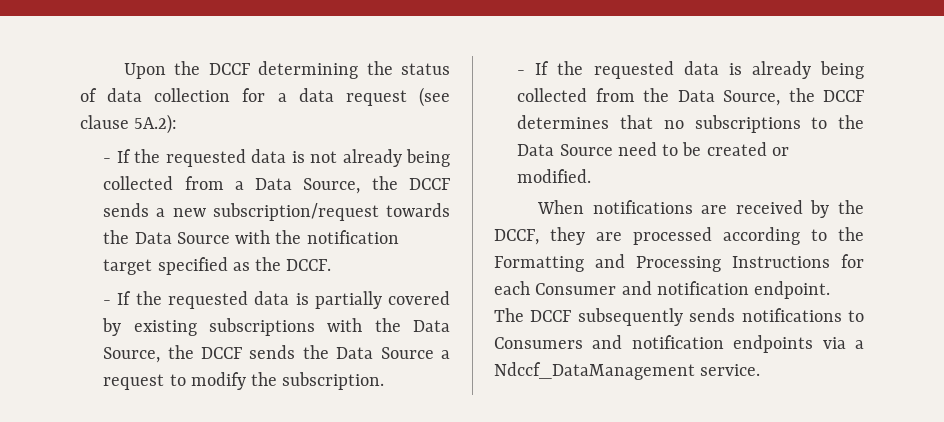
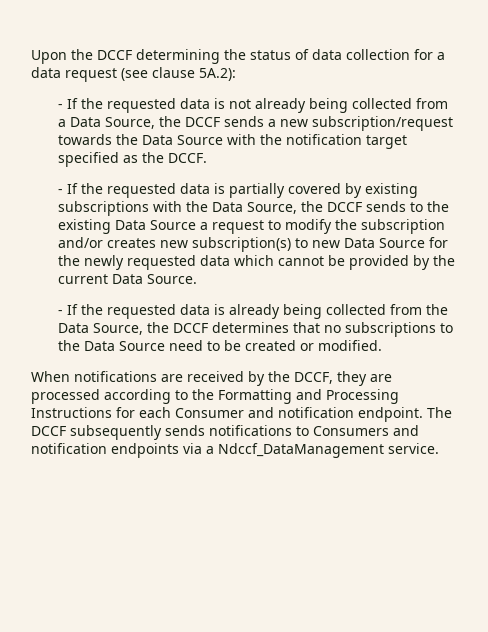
- - If the requested data is partially covered by existing subscriptions with the Data Source, the DCCF sends the Data Source a request to modify the subscription.
+ - If the requested data is partially covered by existing subscriptions with the Data Source, the DCCF sends to the existing Data Source a request to modify the subscription and/or creates new subscription(s) to new Data Source for the newly requested data which cannot be provided by the current Data Source.

